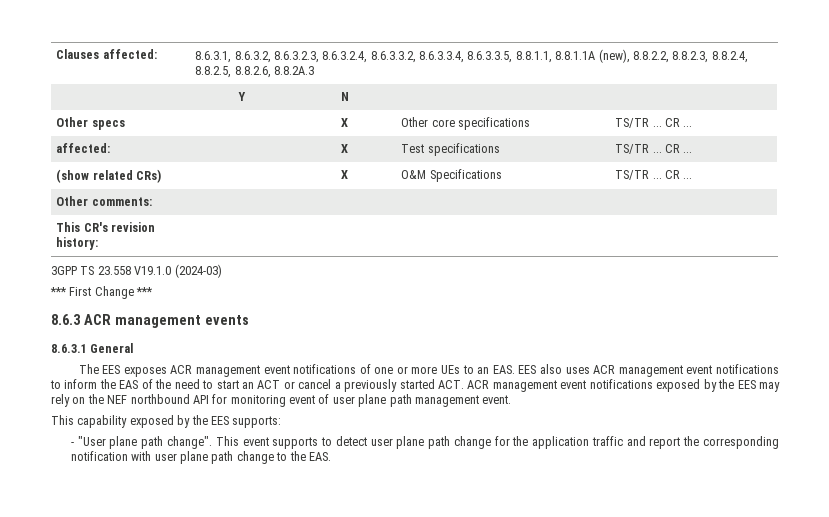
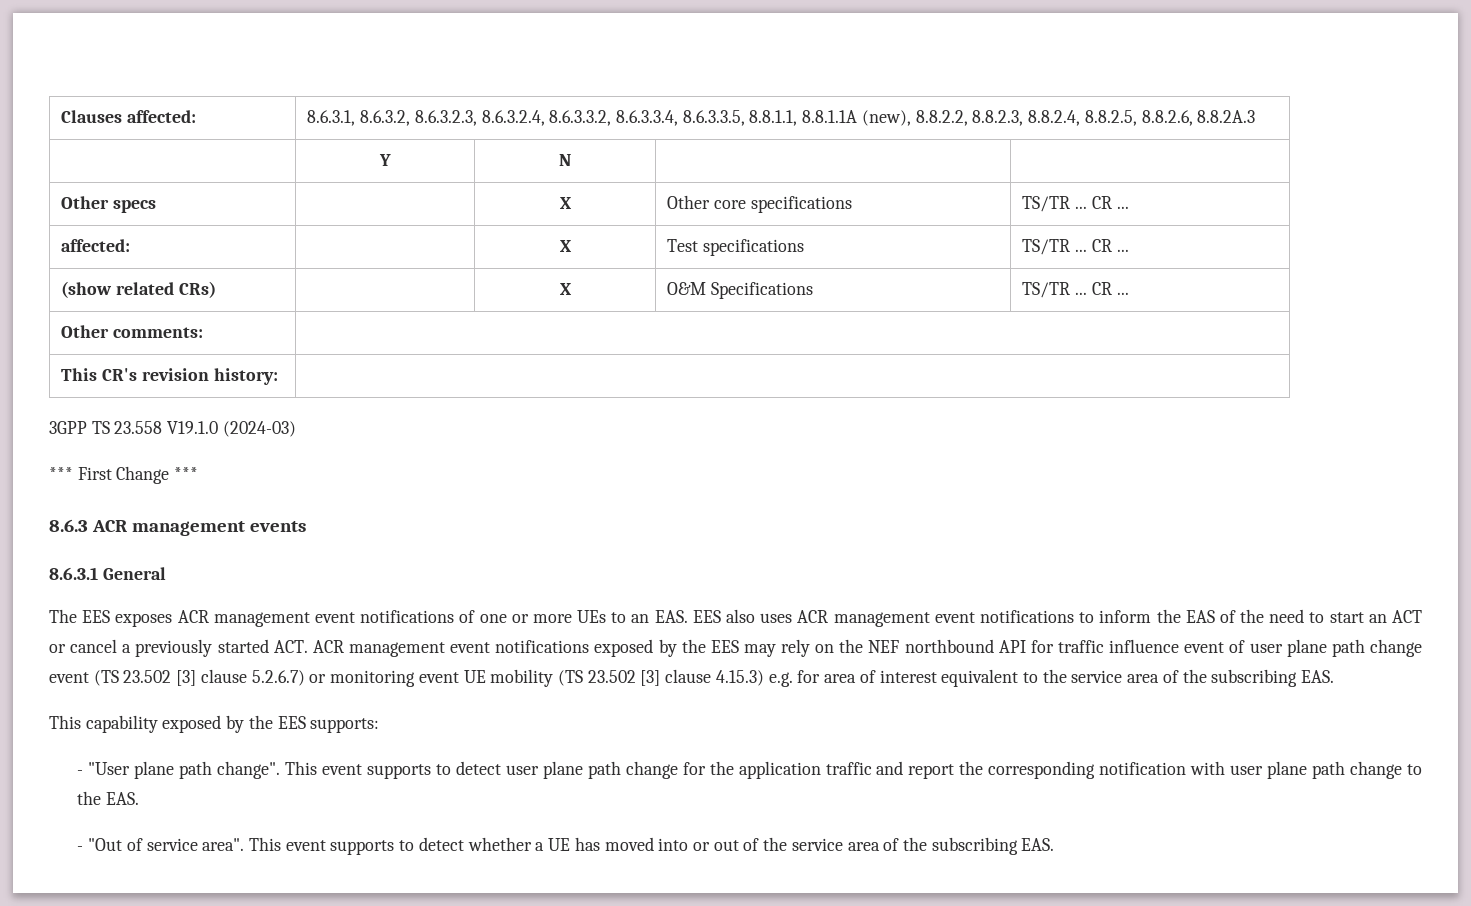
- The EES exposes ACR management event notifications of one or more UEs to an EAS. EES also uses ACR management event notifications to inform the EAS of the need to start an ACT or cancel a previously started ACT. ACR management event notifications exposed by the EES may rely on the NEF northbound API for monitoring event of user plane path management event.
+ The EES exposes ACR management event notifications of one or more UEs to an EAS. EES also uses ACR management event notifications to inform the EAS of the need to start an ACT or cancel a previously started ACT. ACR management event notifications exposed by the EES may rely on the NEF northbound API for traffic influence event of user plane path change event (TS 23.502 [3] clause 5.2.6.7) or monitoring event UE mobility (TS 23.502 [3] clause 4.15.3) e.g. for area of interest equivalent to the service area of the subscribing EAS.
+ - "Out of service area". This event supports to detect whether a UE has moved into or out of the service area of the subscribing EAS.

